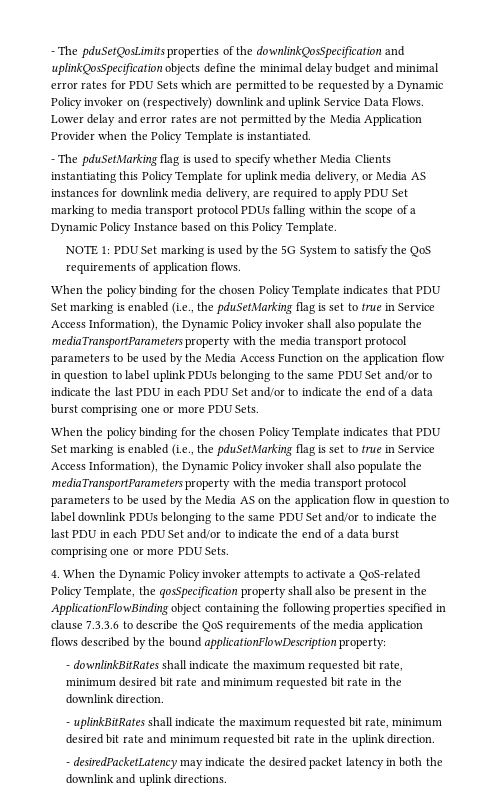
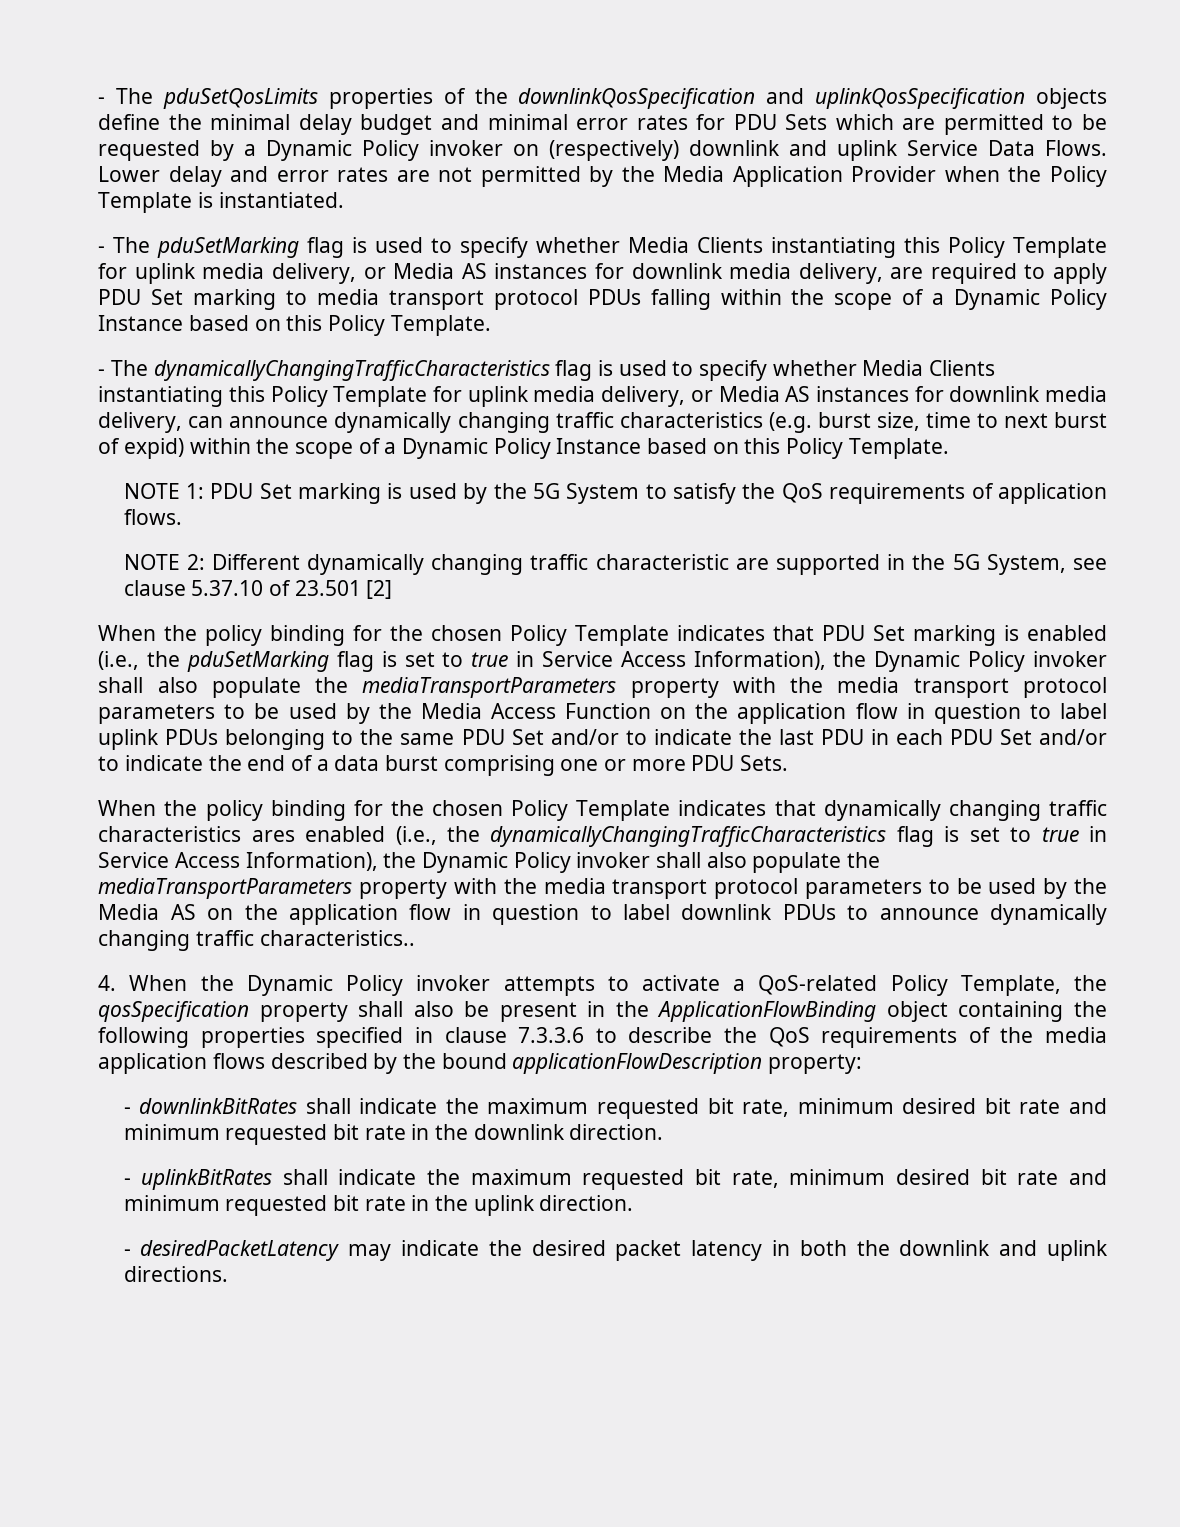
+ - The dynamicallyChangingTrafficCharacteristics flag is used to specify whether Media Clients instantiating this Policy Template for uplink media delivery, or Media AS instances for downlink media delivery, can announce dynamically changing traffic characteristics (e.g. burst size, time to next burst of expid) within the scope of a Dynamic Policy Instance based on this Policy Template.
+ NOTE 2: Different dynamically changing traffic characteristic are supported in the 5G System, see clause 5.37.10 of 23.501 [2]
- When the policy binding for the chosen Policy Template indicates that PDU Set marking is enabled (i.e., the pduSetMarking flag is set to true in Service Access Information), the Dynamic Policy invoker shall also populate the mediaTransportParameters property with the media transport protocol parameters to be used by the Media AS on the application flow in question to label downlink PDUs belonging to the same PDU Set and/or to indicate the last PDU in each PDU Set and/or to indicate the end of a data burst comprising one or more PDU Sets.
+ When the policy binding for the chosen Policy Template indicates that dynamically changing traffic characteristics ares enabled (i.e., the dynamicallyChangingTrafficCharacteristics flag is set to true in Service Access Information), the Dynamic Policy invoker shall also populate the mediaTransportParameters property with the media transport protocol parameters to be used by the Media AS on the application flow in question to label downlink PDUs to announce dynamically changing traffic characteristics..

